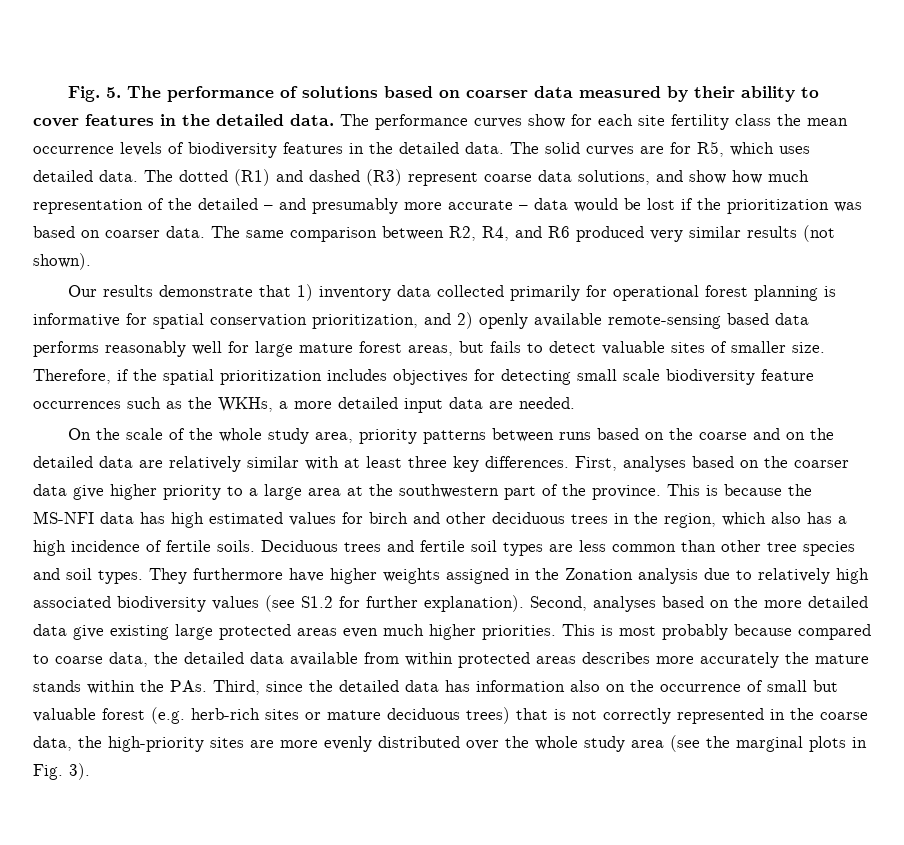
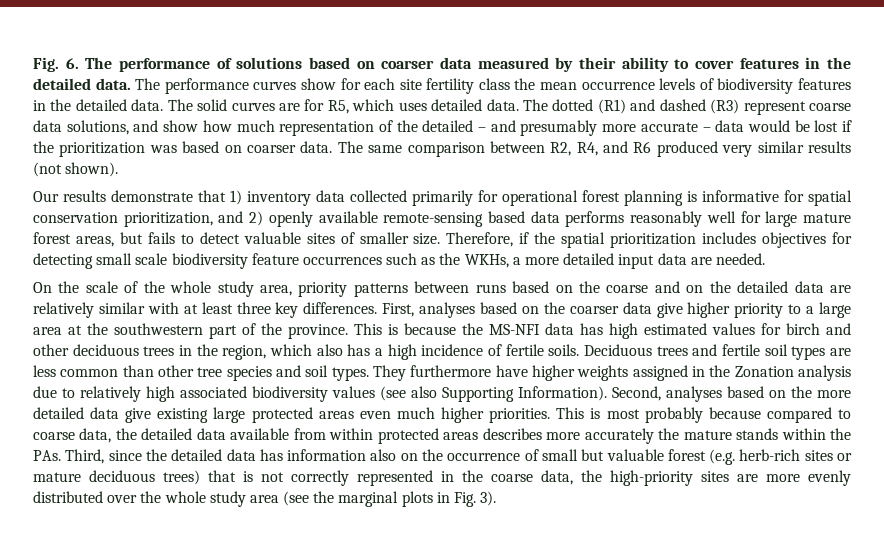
- Fig. 5. The performance of solutions based on coarser data measured by their ability to cover features in the detailed data.
+ Fig. 6. The performance of solutions based on coarser data measured by their ability to cover features in the detailed data.
- They furthermore have higher weights assigned in the Zonation analysis due to relatively high associated biodiversity values (see S1.2 for further explanation).
+ They furthermore have higher weights assigned in the Zonation analysis due to relatively high associated biodiversity values (see also Supporting Information).

